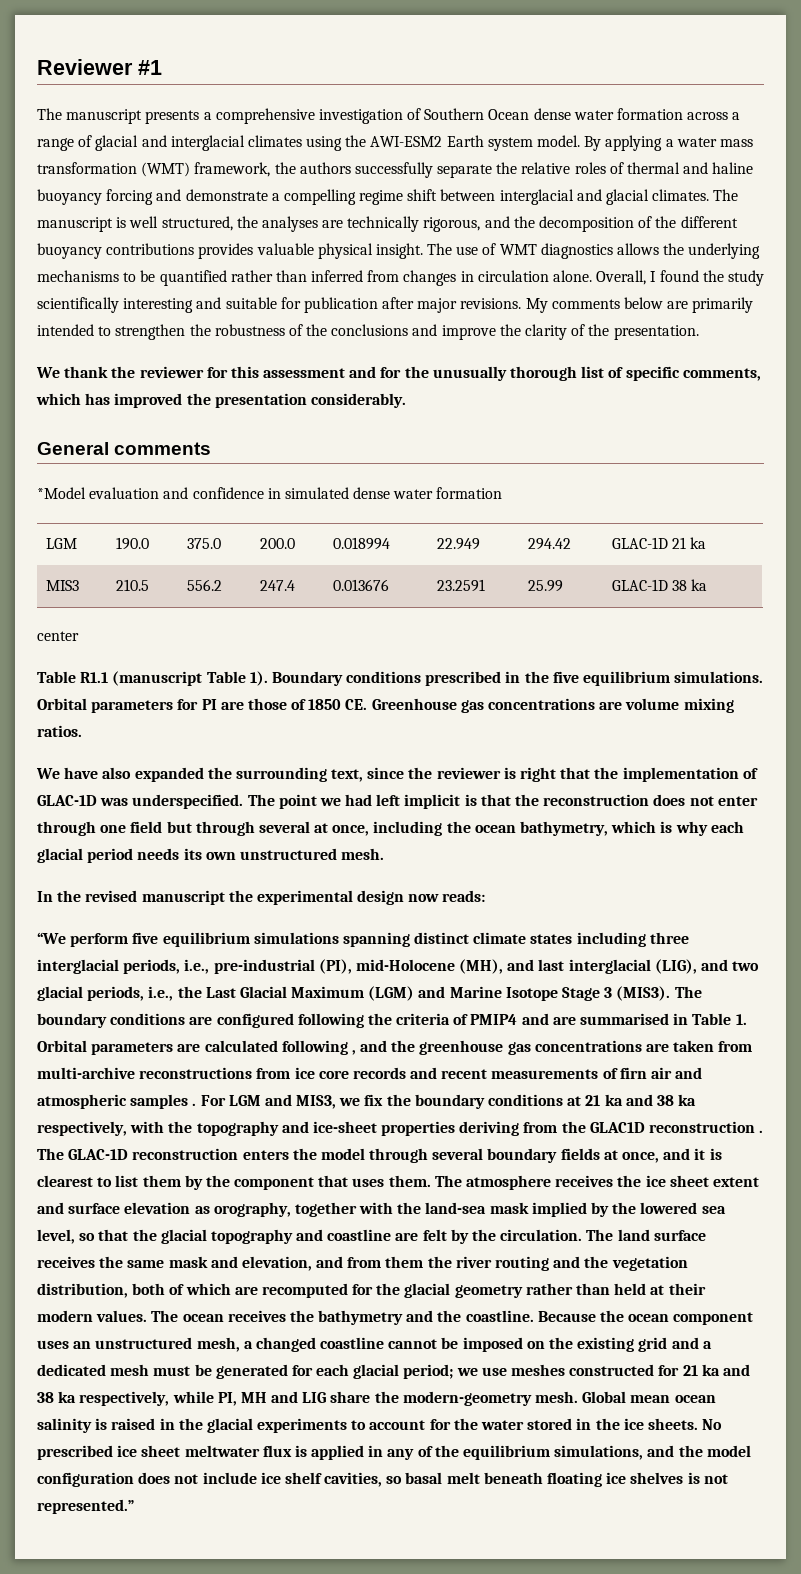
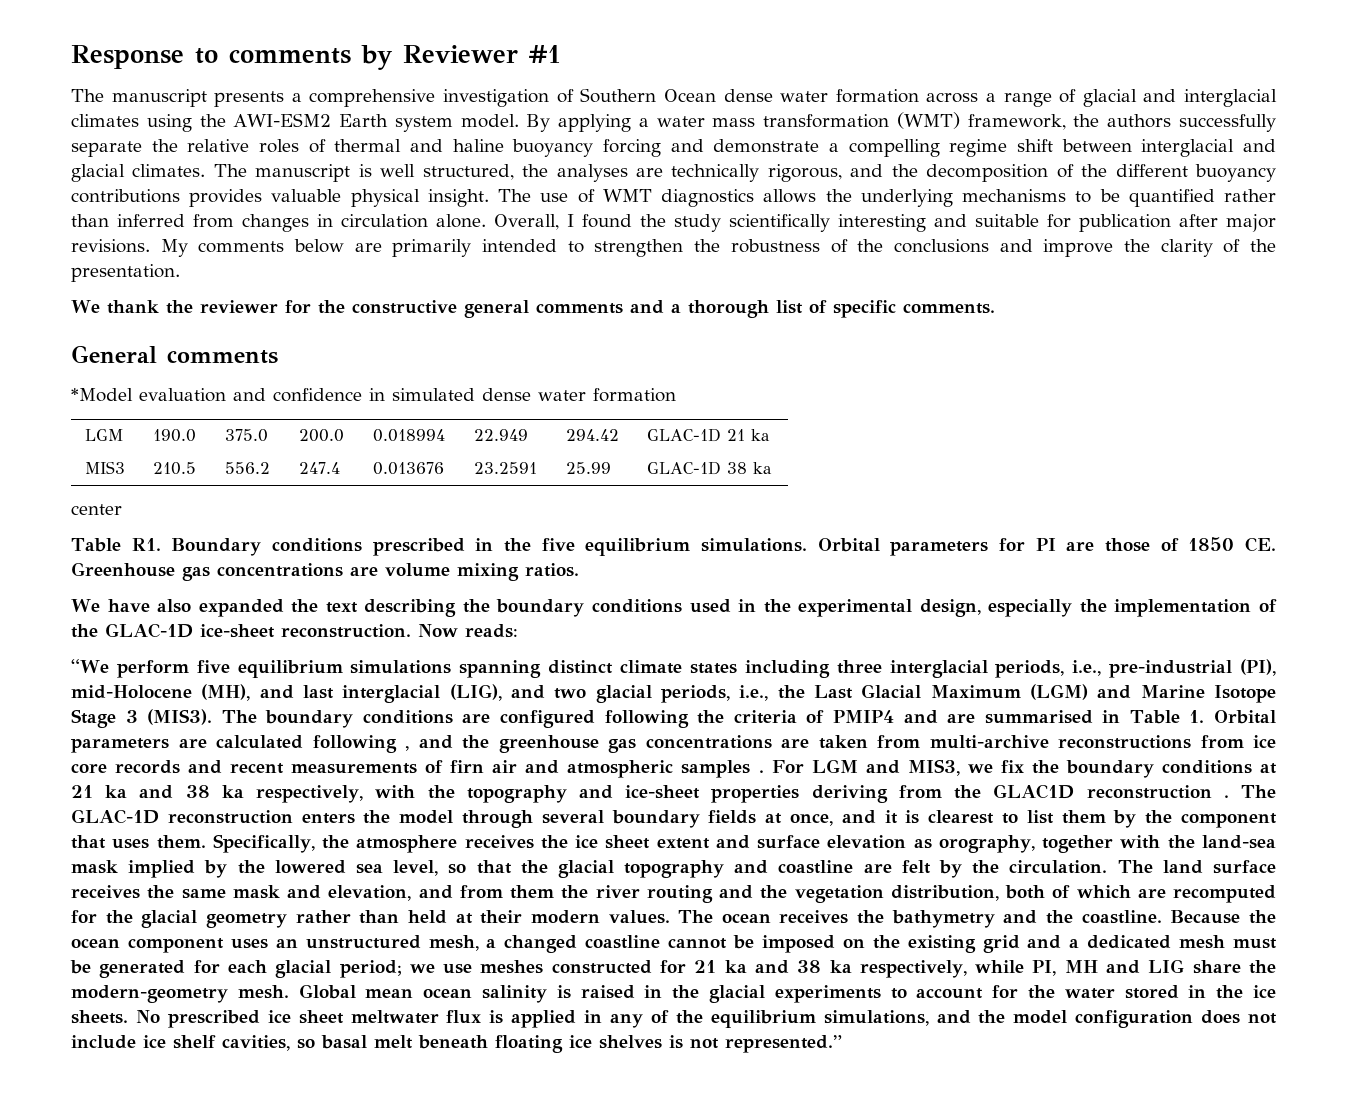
- Reviewer #1
+ Response to comments by Reviewer #1
- We thank the reviewer for this assessment and for the unusually thorough list of specific comments, which has improved the presentation considerably.
+ We thank the reviewer for the constructive general comments and a thorough list of specific comments.
- Table R1.1 (manuscript Table 1). Boundary conditions prescribed in the five equilibrium simulations.
+ Table R1. Boundary conditions prescribed in the five equilibrium simulations.
- We have also expanded the surrounding text, since the reviewer is right that the implementation of GLAC-1D was underspecified. The point we had left implicit is that the reconstruction does not enter through one field but through several at once, including the ocean bathymetry, which is why each glacial period needs its own unstructured mesh.
- In the revised manuscript the experimental design now reads:
+ We have also expanded the text describing the boundary conditions used in the experimental design, especially the implementation of the GLAC-1D ice-sheet reconstruction. Now reads:
- The atmosphere receives the ice sheet extent and surface elevation as orography, together with the land-sea mask implied by the lowered sea level, so that the glacial topography and coastline are felt by the circulation.
+ Specifically, the atmosphere receives the ice sheet extent and surface elevation as orography, together with the land-sea mask implied by the lowered sea level, so that the glacial topography and coastline are felt by the circulation.

